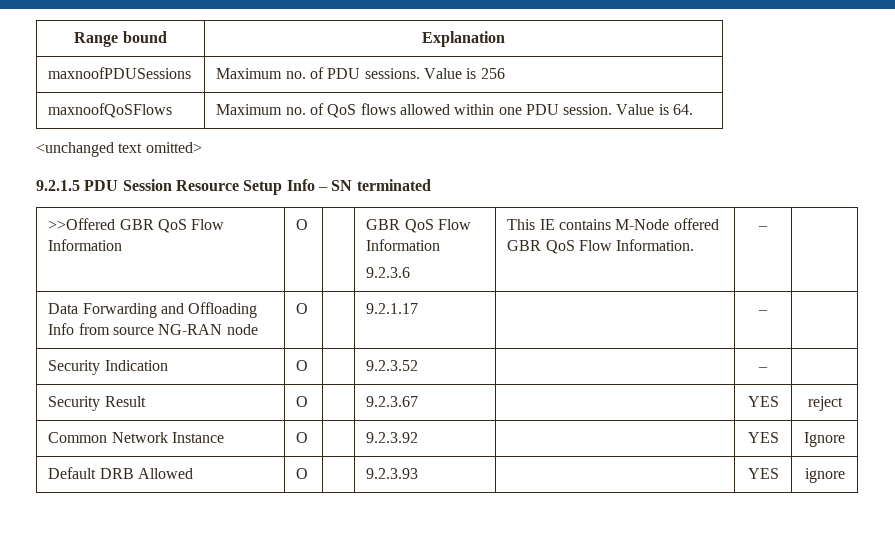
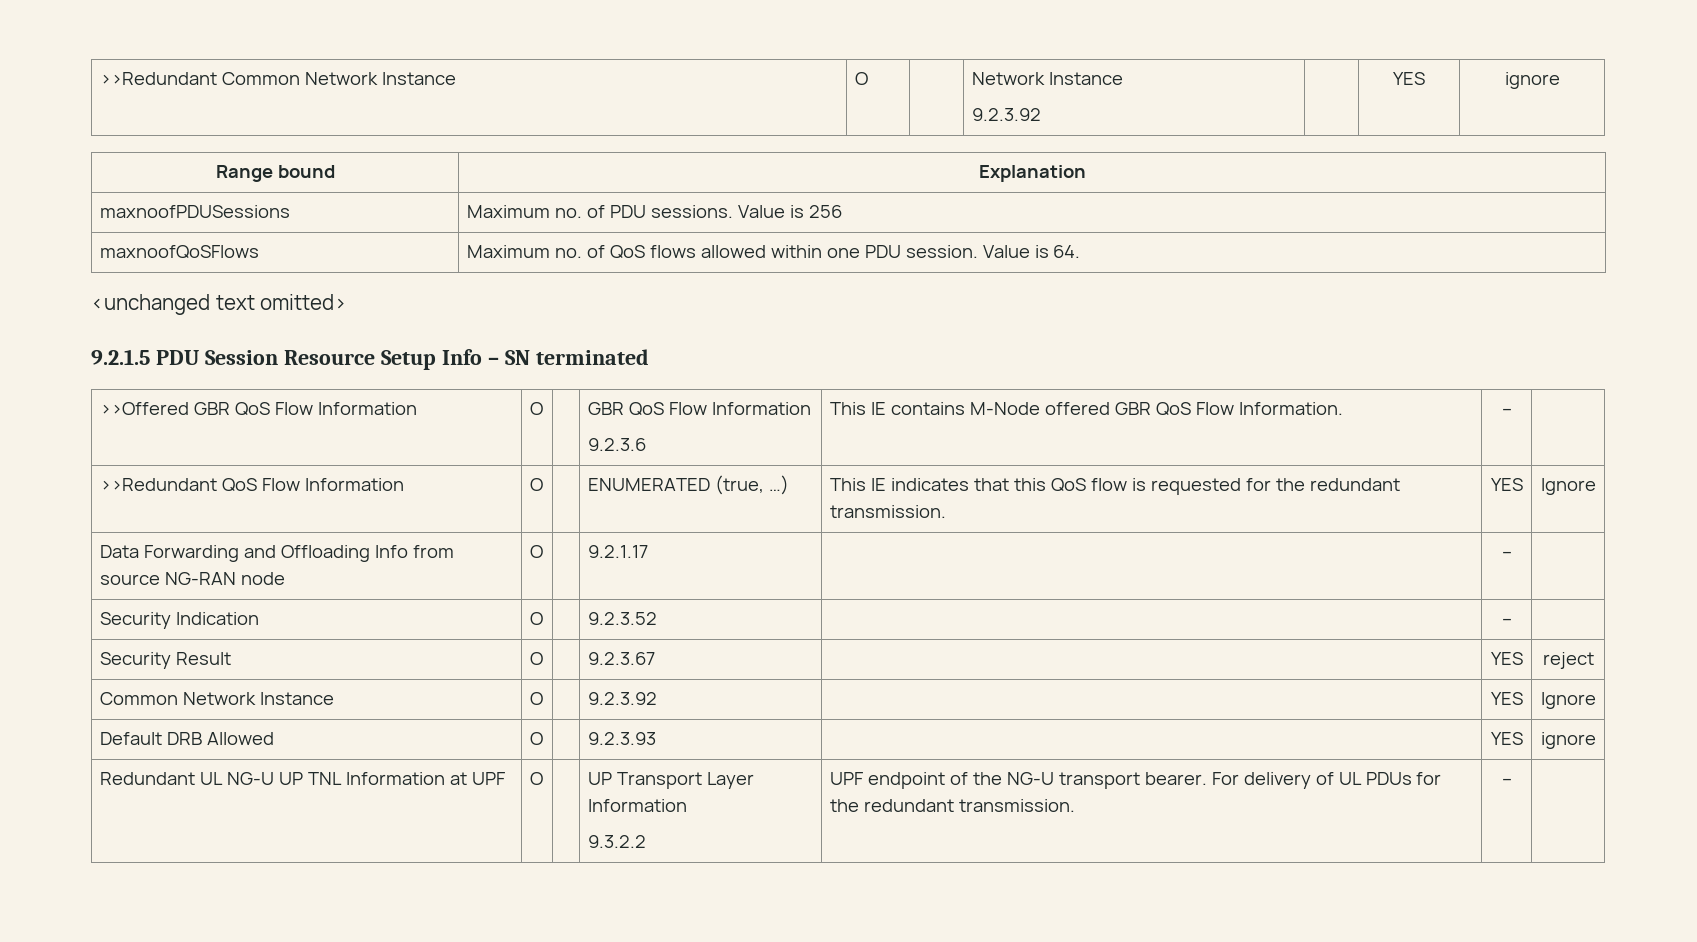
+ >>Redundant Common Network Instance | O | | Network Instance
+ 9.2.3.92 | | YES | ignore
+ >>Redundant QoS Flow Information | O | | ENUMERATED (true, …) | This IE indicates that this QoS flow is requested for the redundant transmission. | YES | Ignore
+ Redundant UL NG-U UP TNL Information at UPF | O | | UP Transport Layer Information
+ 9.3.2.2 | UPF endpoint of the NG-U transport bearer. For delivery of UL PDUs for the redundant transmission. | – |

